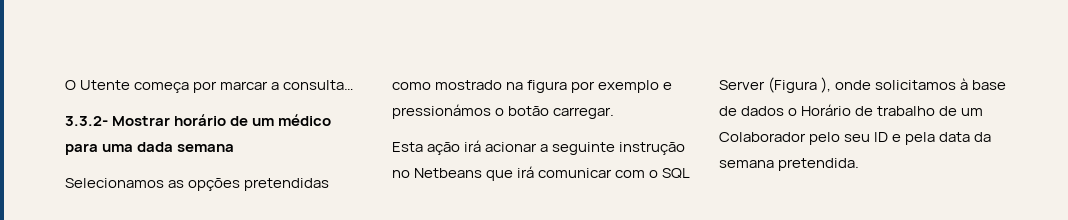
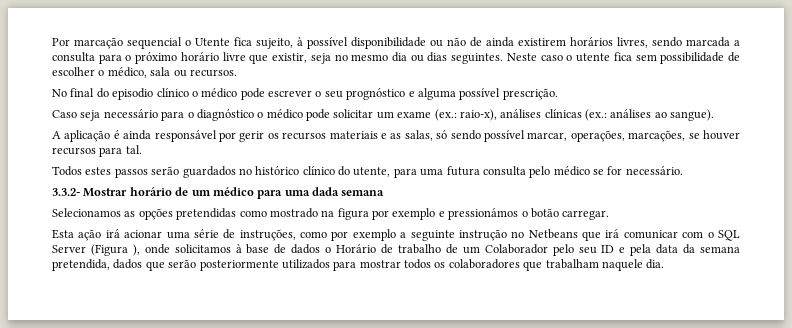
- O Utente começa por marcar a consulta…
+ Por marcação sequencial o Utente fica sujeito, à possível disponibilidade ou não de ainda existirem horários livres, sendo marcada a consulta para o próximo horário livre que existir, seja no mesmo dia ou dias seguintes. Neste caso o utente fica sem possibilidade de escolher o médico, sala ou recursos.
+ No final do episodio clínico o médico pode escrever o seu prognóstico e alguma possível prescrição.
+ Caso seja necessário para o diagnóstico o médico pode solicitar um exame (ex.: raio-x), análises clínicas (ex.: análises ao sangue).
+ A aplicação é ainda responsável por gerir os recursos materiais e as salas, só sendo possível marcar, operações, marcações, se houver recursos para tal.
+ Todos estes passos serão guardados no histórico clínico do utente, para uma futura consulta pelo médico se for necessário.
- Esta ação irá acionar a seguinte instrução no Netbeans que irá comunicar com o SQL Server (Figura ), onde solicitamos à base de dados o Horário de trabalho de um Colaborador pelo seu ID e pela data da semana pretendida.
+ Esta ação irá acionar uma série de instruções, como por exemplo a seguinte instrução no Netbeans que irá comunicar com o SQL Server (Figura ), onde solicitamos à base de dados o Horário de trabalho de um Colaborador pelo seu ID e pela data da semana pretendida, dados que serão posteriormente utilizados para mostrar todos os colaboradores que trabalham naquele dia.

